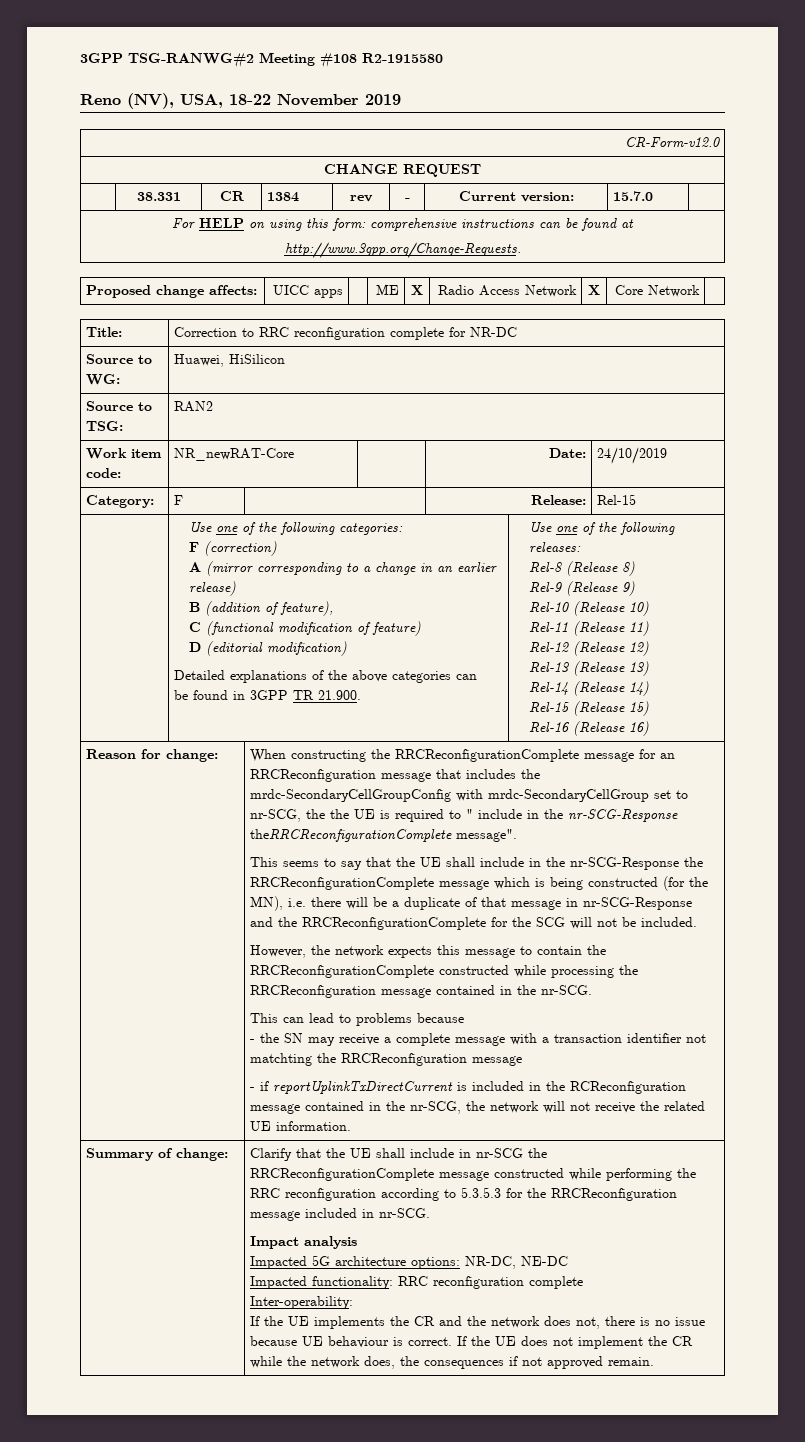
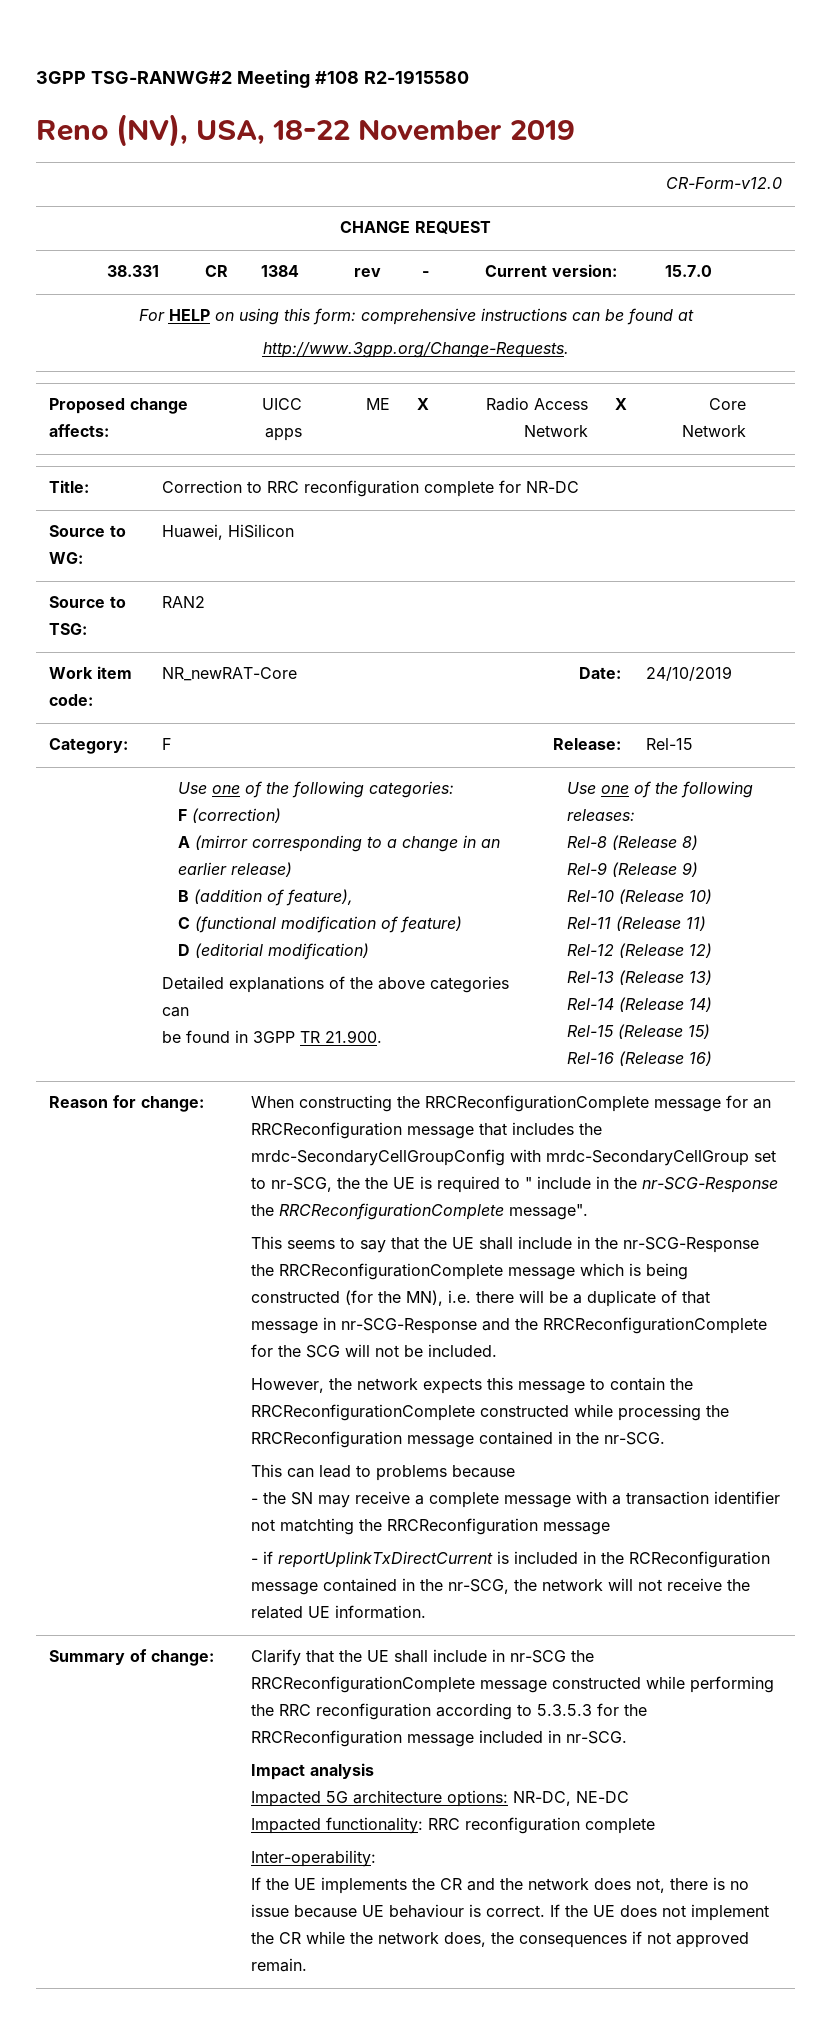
- When constructing the RRCReconfigurationComplete message for an RRCReconfiguration message that includes the mrdc-SecondaryCellGroupConfig with mrdc-SecondaryCellGroup set to nr-SCG, the the UE is required to " include in the nr-SCG-Response theRRCReconfigurationComplete message".
+ When constructing the RRCReconfigurationComplete message for an RRCReconfiguration message that includes the mrdc-SecondaryCellGroupConfig with mrdc-SecondaryCellGroup set to nr-SCG, the the UE is required to " include in the nr-SCG-Response the RRCReconfigurationComplete message".

